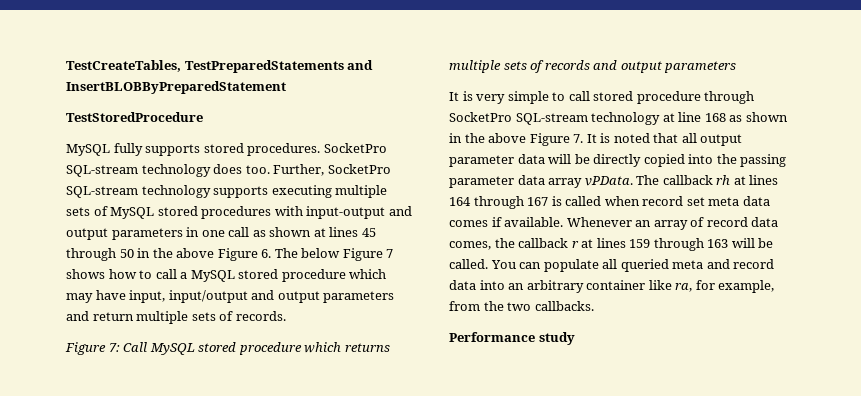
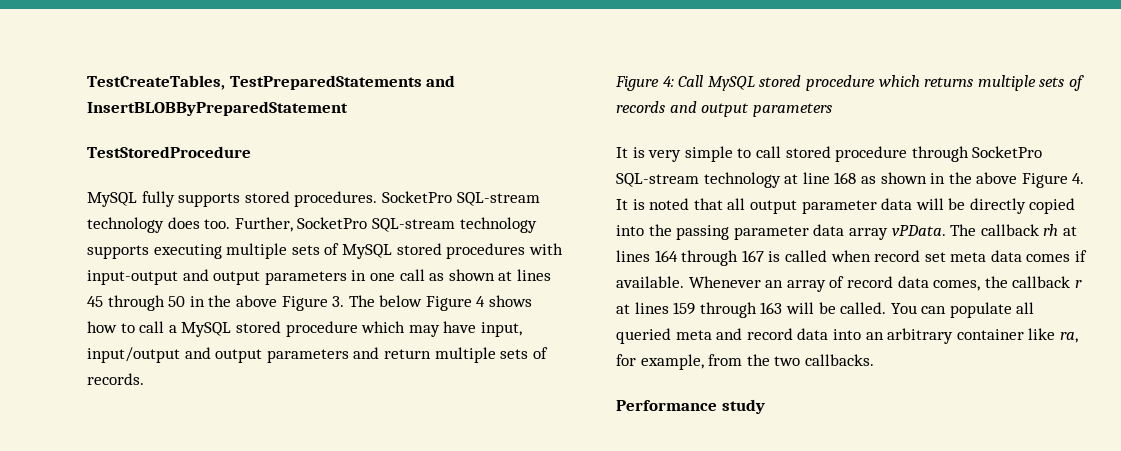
- Further, SocketPro SQL-stream technology supports executing multiple sets of MySQL stored procedures with input-output and output parameters in one call as shown at lines 45 through 50 in the above Figure 6. The below Figure 7 shows how to call a MySQL stored procedure which may have input, input/output and output parameters and return multiple sets of records.
+ Further, SocketPro SQL-stream technology supports executing multiple sets of MySQL stored procedures with input-output and output parameters in one call as shown at lines 45 through 50 in the above Figure 3. The below Figure 4 shows how to call a MySQL stored procedure which may have input, input/output and output parameters and return multiple sets of records.
- Figure 7: Call MySQL stored procedure which returns multiple sets of records and output parameters
+ Figure 4: Call MySQL stored procedure which returns multiple sets of records and output parameters
- It is very simple to call stored procedure through SocketPro SQL-stream technology at line 168 as shown in the above Figure 7. It is noted that all output parameter data will be directly copied into the passing parameter data array vPData.
+ It is very simple to call stored procedure through SocketPro SQL-stream technology at line 168 as shown in the above Figure 4. It is noted that all output parameter data will be directly copied into the passing parameter data array vPData.

